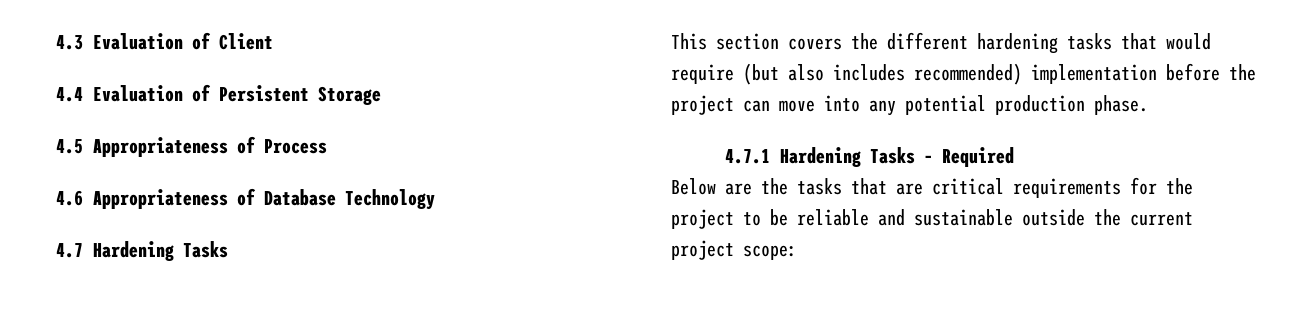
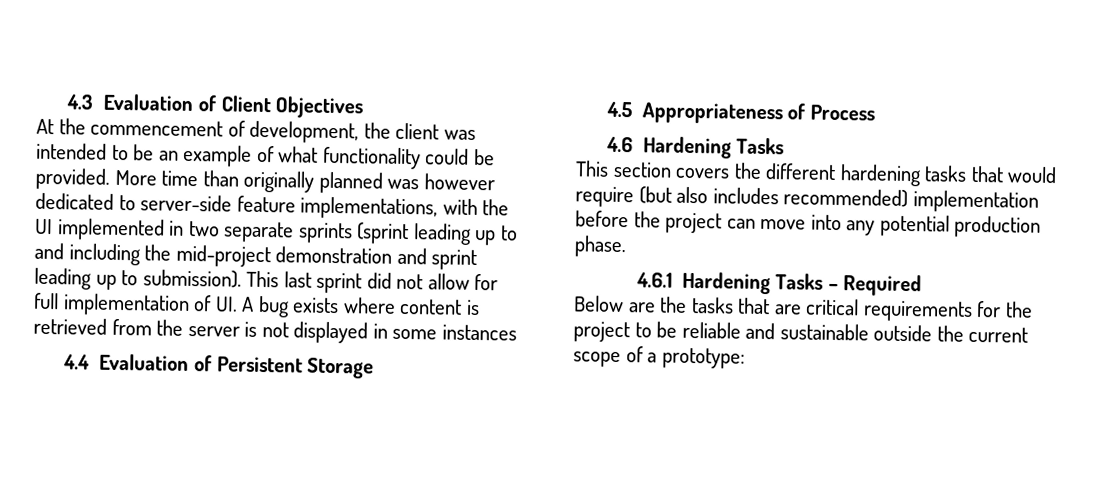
- 4.3 Evaluation of Client
+ 4.3 Evaluation of Client Objectives
+ At the commencement of development, the client was intended to be an example of what functionality could be provided. More time than originally planned was however dedicated to server-side feature implementations, with the UI implemented in two separate sprints (sprint leading up to and including the mid-project demonstration and sprint leading up to submission). This last sprint did not allow for full implementation of UI. A bug exists where content is retrieved from the server is not displayed in some instances
- 4.6 Appropriateness of Database Technology
- 4.7 Hardening Tasks
+ 4.6 Hardening Tasks
- 4.7.1 Hardening Tasks – Required
+ 4.6.1 Hardening Tasks – Required
- Below are the tasks that are critical requirements for the project to be reliable and sustainable outside the current project scope:
+ Below are the tasks that are critical requirements for the project to be reliable and sustainable outside the current scope of a prototype:

